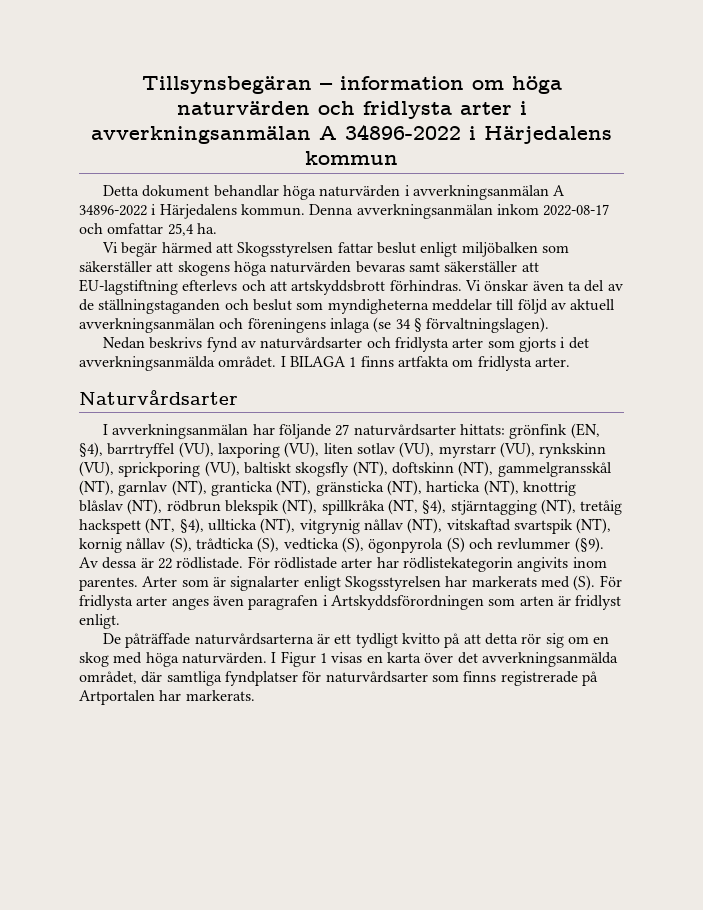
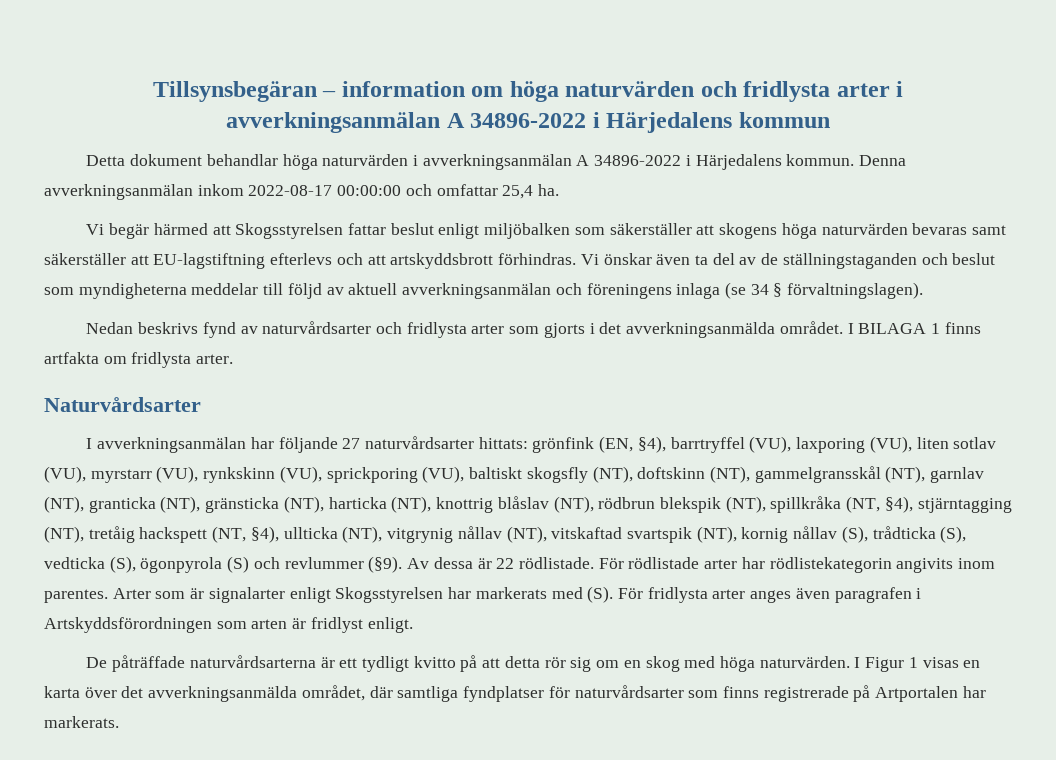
- Denna avverkningsanmälan inkom 2022-08-17 och omfattar 25,4 ha.
+ Denna avverkningsanmälan inkom 2022-08-17 00:00:00 och omfattar 25,4 ha.

